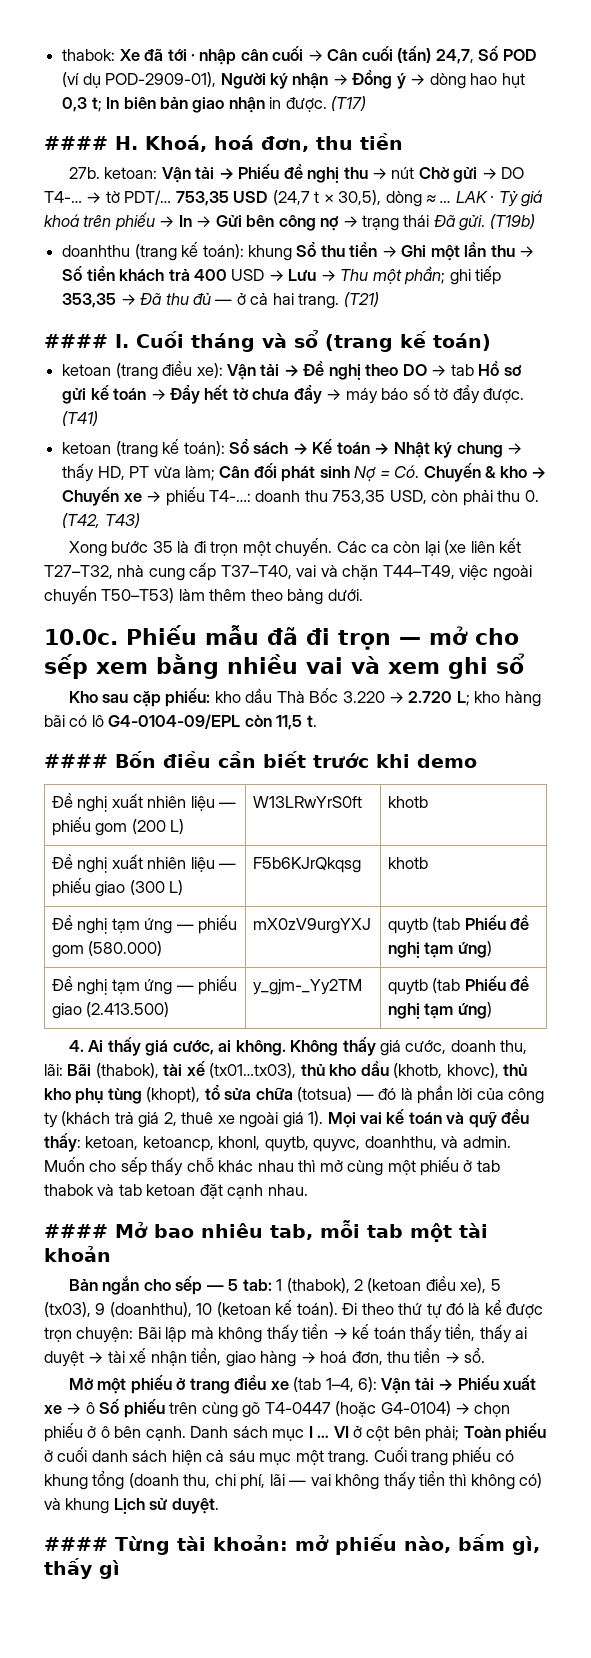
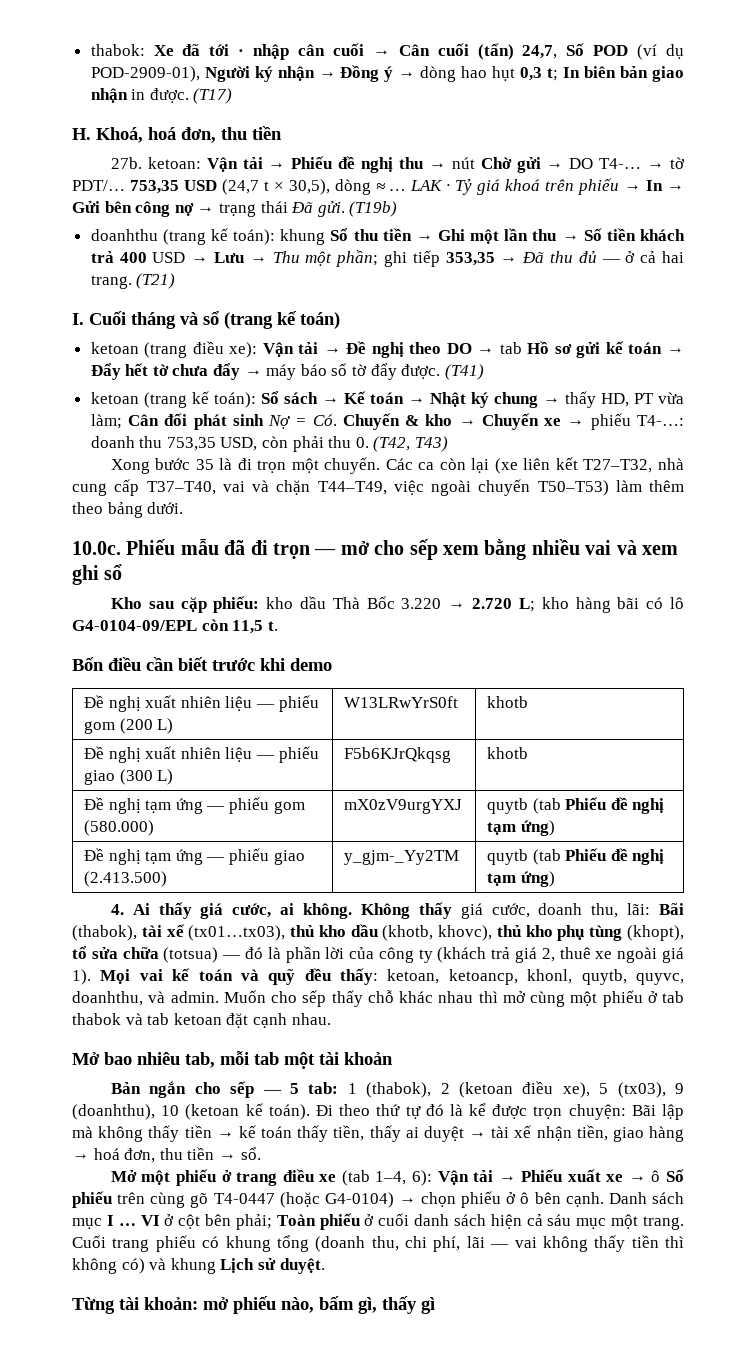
- #### H. Khoá, hoá đơn, thu tiền
+ H. Khoá, hoá đơn, thu tiền
- #### I. Cuối tháng và sổ (trang kế toán)
+ I. Cuối tháng và sổ (trang kế toán)
- #### Bốn điều cần biết trước khi demo
+ Bốn điều cần biết trước khi demo
- #### Mở bao nhiêu tab, mỗi tab một tài khoản
+ Mở bao nhiêu tab, mỗi tab một tài khoản
- #### Từng tài khoản: mở phiếu nào, bấm gì, thấy gì
+ Từng tài khoản: mở phiếu nào, bấm gì, thấy gì

